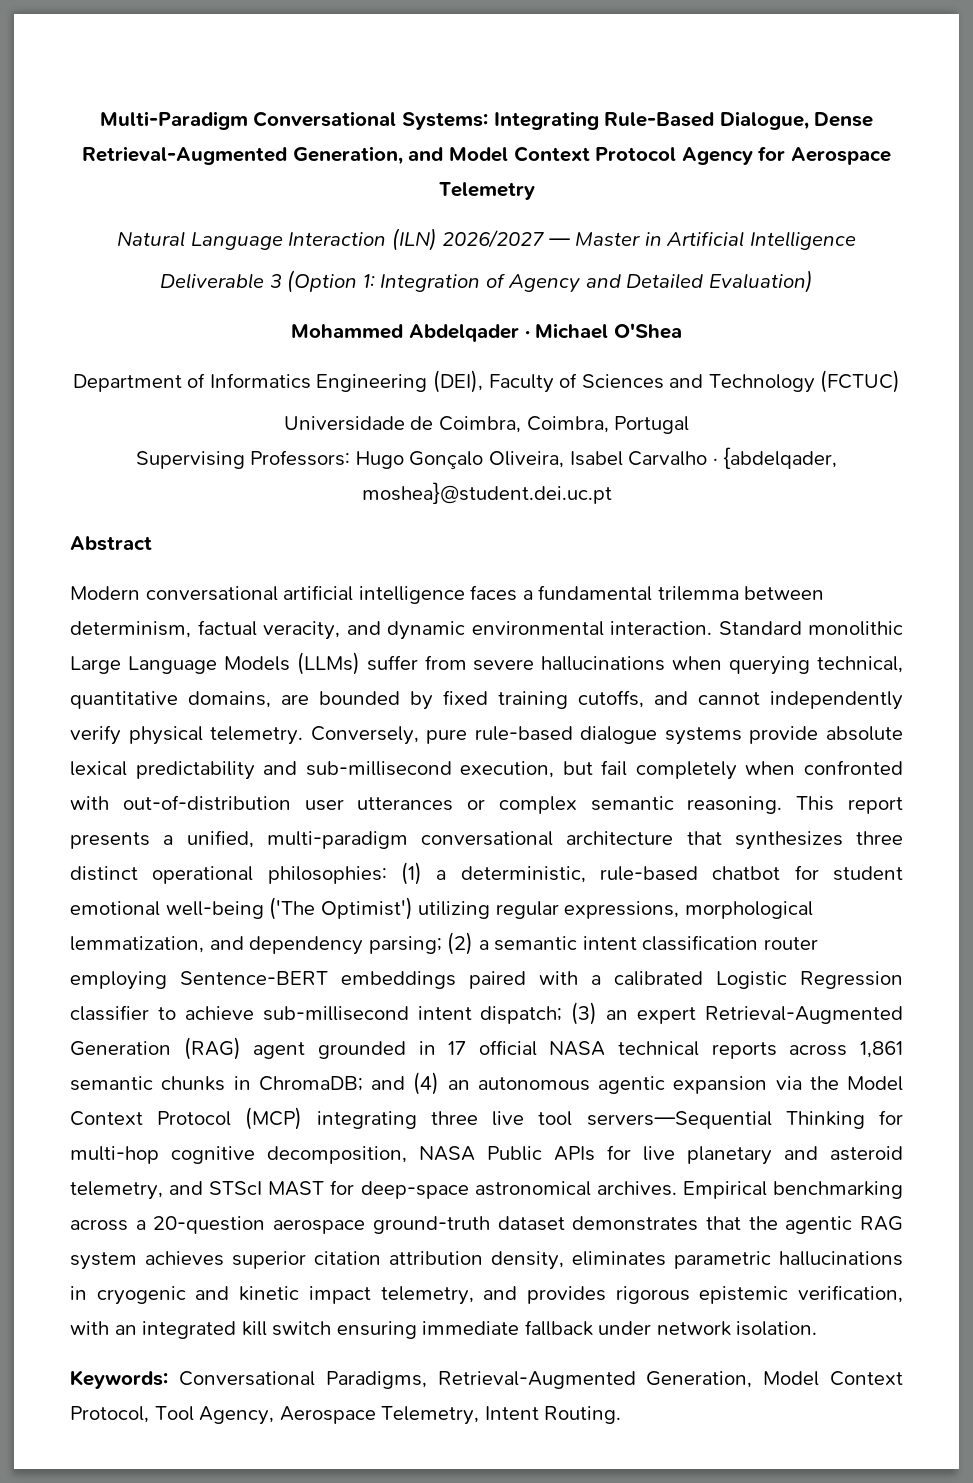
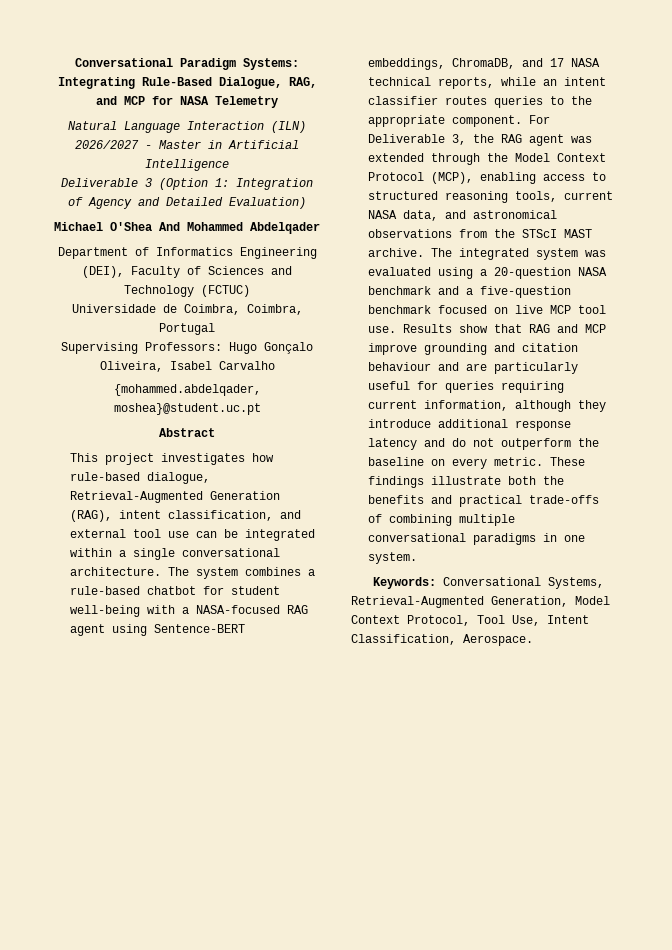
- Multi-Paradigm Conversational Systems: Integrating Rule-Based Dialogue, Dense Retrieval-Augmented Generation, and Model Context Protocol Agency for Aerospace Telemetry
+ Conversational Paradigm Systems: Integrating Rule-Based Dialogue, RAG, and MCP for NASA Telemetry
- Natural Language Interaction (ILN) 2026/2027 — Master in Artificial Intelligence
+ Natural Language Interaction (ILN) 2026/2027 - Master in Artificial Intelligence
- Mohammed Abdelqader · Michael O'Shea
+ Michael O'Shea And Mohammed Abdelqader
- Supervising Professors: Hugo Gonçalo Oliveira, Isabel Carvalho · {abdelqader, moshea}@student.dei.uc.pt
+ Supervising Professors: Hugo Gonçalo Oliveira, Isabel Carvalho
+ {mohammed.abdelqader, moshea}@student.uc.pt
  Abstract
- Modern conversational artificial intelligence faces a fundamental trilemma between determinism, factual veracity, and dynamic environmental interaction. Standard monolithic Large Language Models (LLMs) suffer from severe hallucinations when querying technical, quantitative domains, are bounded by fixed training cutoffs, and cannot independently verify physical telemetry. Conversely, pure rule-based dialogue systems provide absolute lexical predictability and sub-millisecond execution, but fail completely when confronted with out-of-distribution user utterances or complex semantic reasoning. This report presents a unified, multi-paradigm conversational architecture that synthesizes three distinct operational philosophies: (1) a deterministic, rule-based chatbot for student emotional well-being ('The Optimist') utilizing regular expressions, morphological lemmatization, and dependency parsing; (2) a semantic intent classification router employing Sentence-BERT embeddings paired with a calibrated Logistic Regression classifier to achieve sub-millisecond intent dispatch; (3) an expert Retrieval-Augmented Generation (RAG) agent grounded in 17 official NASA technical reports across 1,861 semantic chunks in ChromaDB; and (4) an autonomous agentic expansion via the Model Context Protocol (MCP) integrating three live tool servers—Sequential Thinking for multi-hop cognitive decomposition, NASA Public APIs for live planetary and asteroid telemetry, and STScI MAST for deep-space astronomical archives. Empirical benchmarking across a 20-question aerospace ground-truth dataset demonstrates that the agentic RAG system achieves superior citation attribution density, eliminates parametric hallucinations in cryogenic and kinetic impact telemetry, and provides rigorous epistemic verification, with an integrated kill switch ensuring immediate fallback under network isolation.
+ This project investigates how rule-based dialogue, Retrieval-Augmented Generation (RAG), intent classification, and external tool use can be integrated within a single conversational architecture. The system combines a rule-based chatbot for student well-being with a NASA-focused RAG agent using Sentence-BERT embeddings, ChromaDB, and 17 NASA technical reports, while an intent classifier routes queries to the appropriate component. For Deliverable 3, the RAG agent was extended through the Model Context Protocol (MCP), enabling access to structured reasoning tools, current NASA data, and astronomical observations from the STScI MAST archive. The integrated system was evaluated using a 20-question NASA benchmark and a five-question benchmark focused on live MCP tool use. Results show that RAG and MCP improve grounding and citation behaviour and are particularly useful for queries requiring current information, although they introduce additional response latency and do not outperform the baseline on every metric. These findings illustrate both the benefits and practical trade-offs of combining multiple conversational paradigms in one system.
- Keywords: Conversational Paradigms, Retrieval-Augmented Generation, Model Context Protocol, Tool Agency, Aerospace Telemetry, Intent Routing.
+ Keywords: Conversational Systems, Retrieval-Augmented Generation, Model Context Protocol, Tool Use, Intent Classification, Aerospace.

